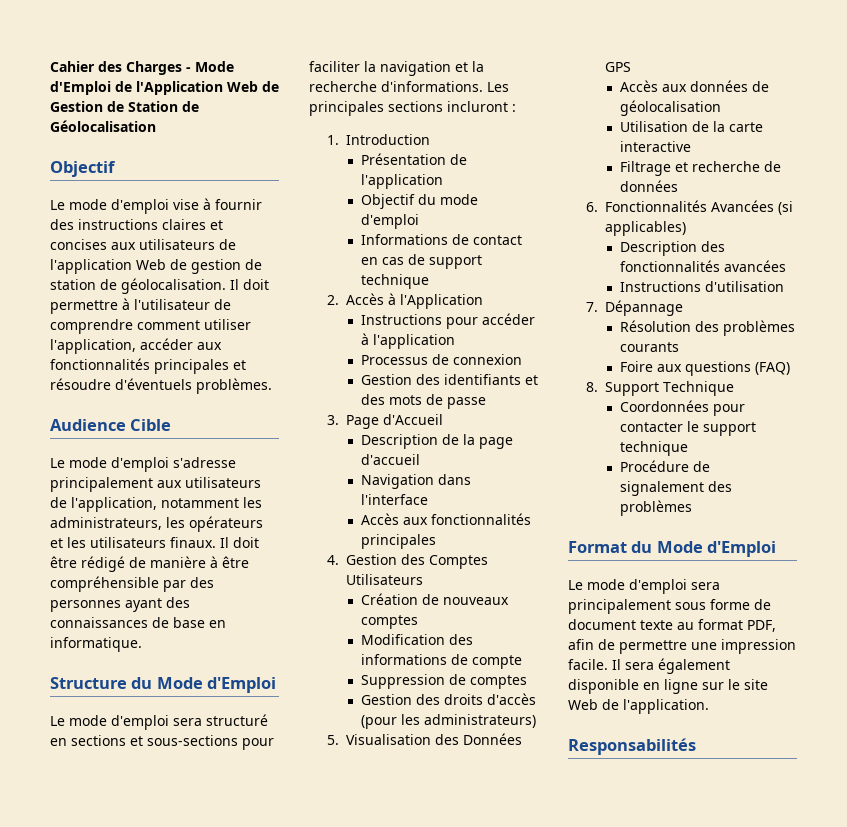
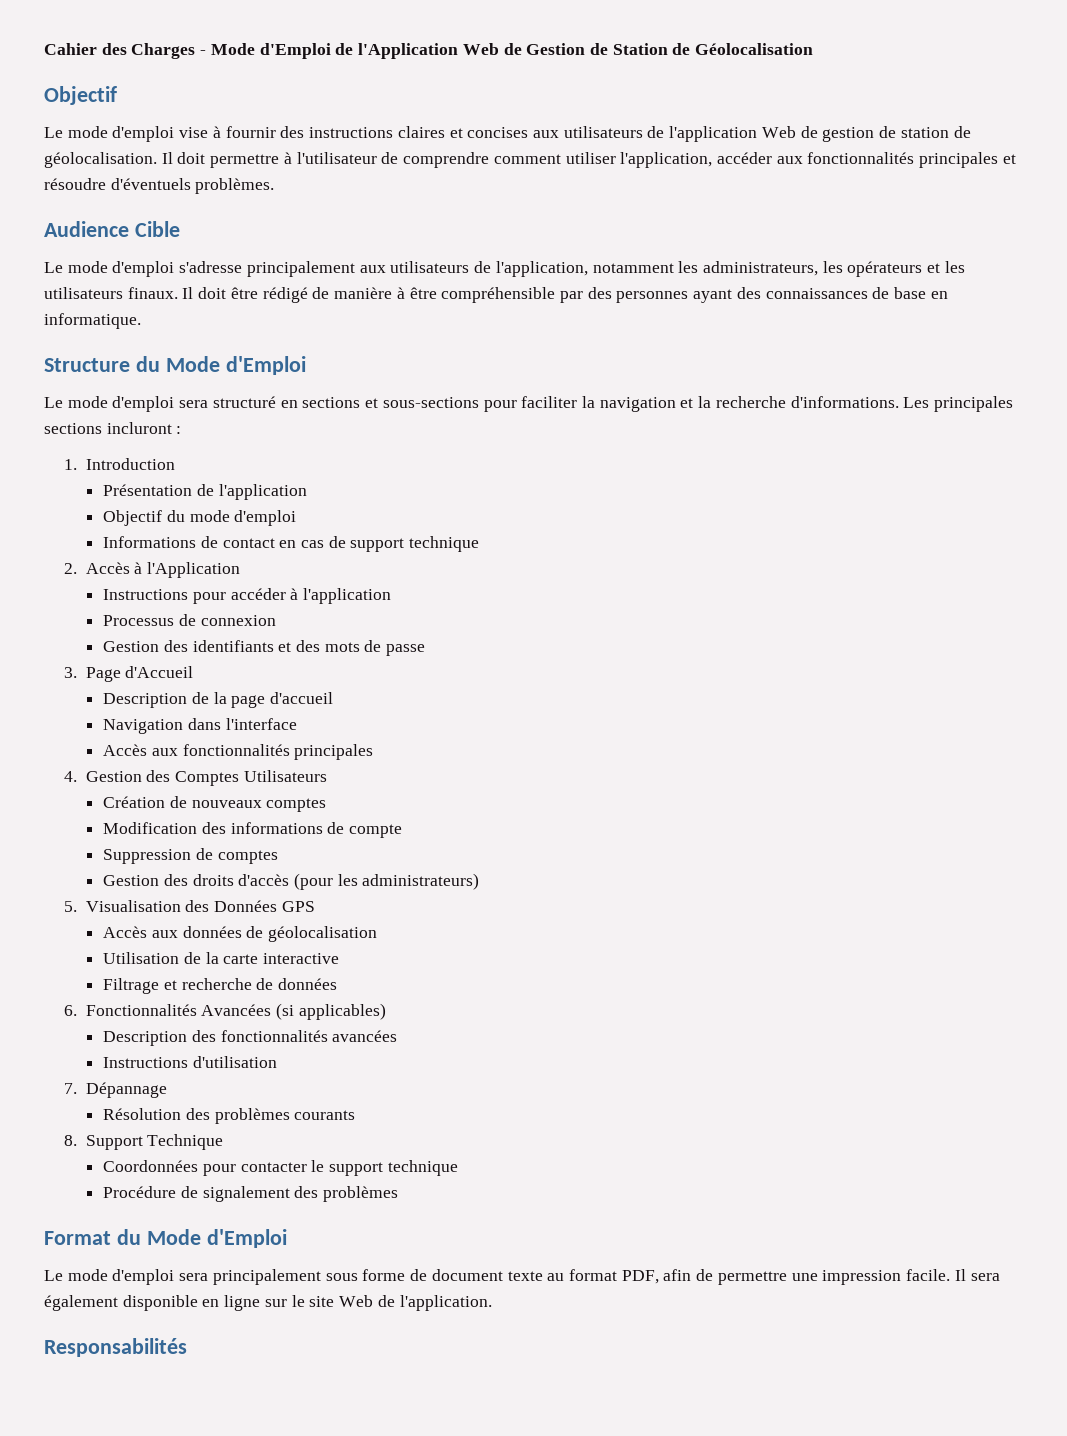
- Foire aux questions (FAQ)

